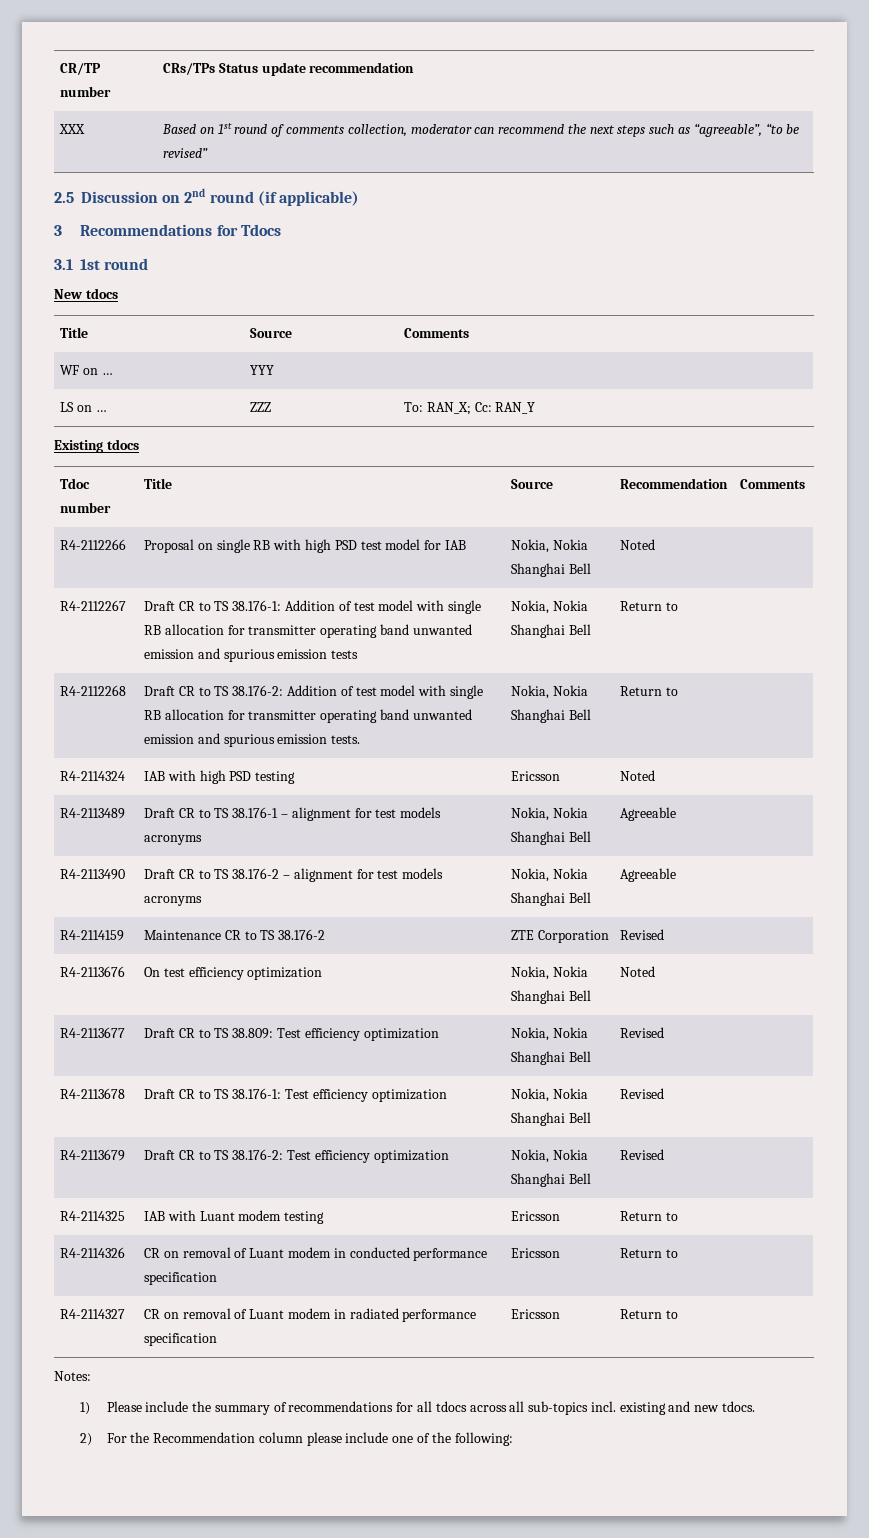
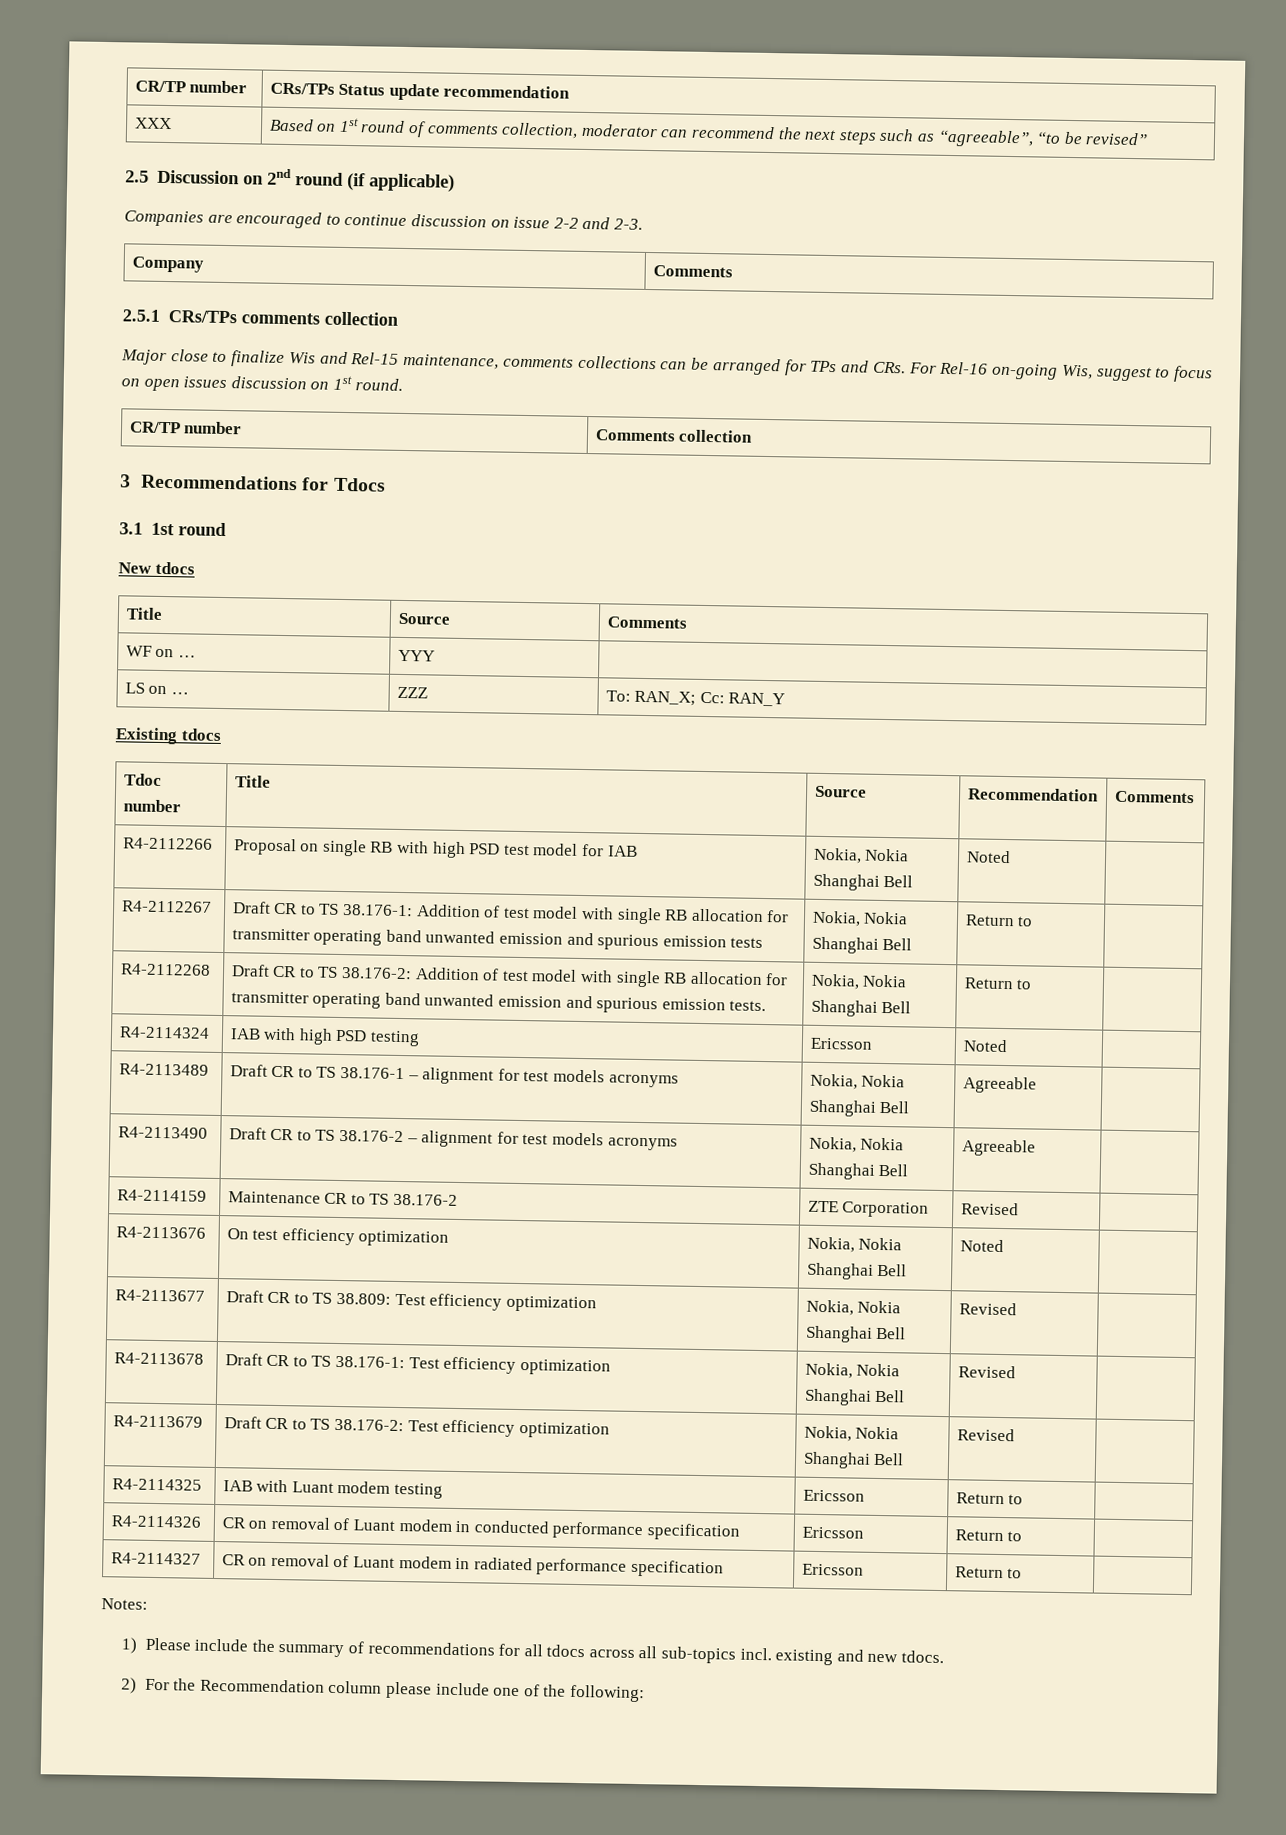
+ Companies are encouraged to continue discussion on issue 2-2 and 2-3.
+ Company | Comments
+ 2.5.1 CRs/TPs comments collection
+ Major close to finalize Wis and Rel-15 maintenance, comments collections can be arranged for TPs and CRs. For Rel-16 on-going Wis, suggest to focus on open issues discussion on 1st round.
+ CR/TP number | Comments collection

